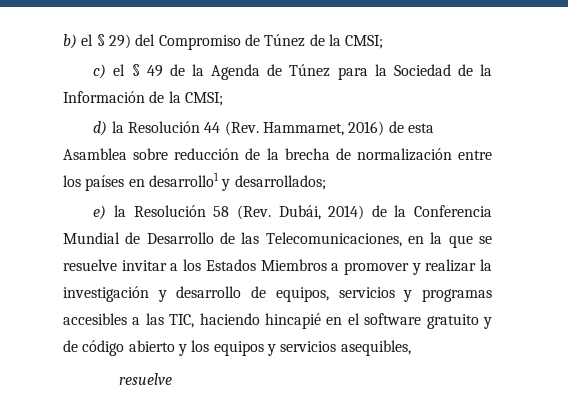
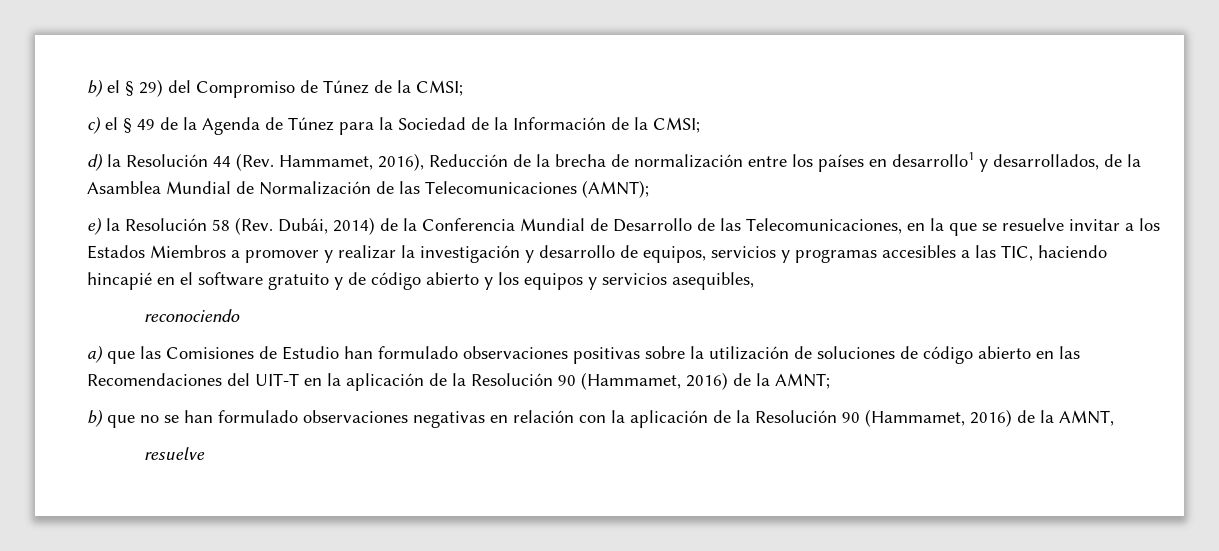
- d) la Resolución 44 (Rev. Hammamet, 2016) de esta Asamblea sobre reducción de la brecha de normalización entre los países en desarrollo1 y desarrollados;
+ d) la Resolución 44 (Rev. Hammamet, 2016), Reducción de la brecha de normalización entre los países en desarrollo1 y desarrollados, de la Asamblea Mundial de Normalización de las Telecomunicaciones (AMNT);
+ reconociendo
+ a) que las Comisiones de Estudio han formulado observaciones positivas sobre la utilización de soluciones de código abierto en las Recomendaciones del UIT-T en la aplicación de la Resolución 90 (Hammamet, 2016) de la AMNT;
+ b) que no se han formulado observaciones negativas en relación con la aplicación de la Resolución 90 (Hammamet, 2016) de la AMNT,

